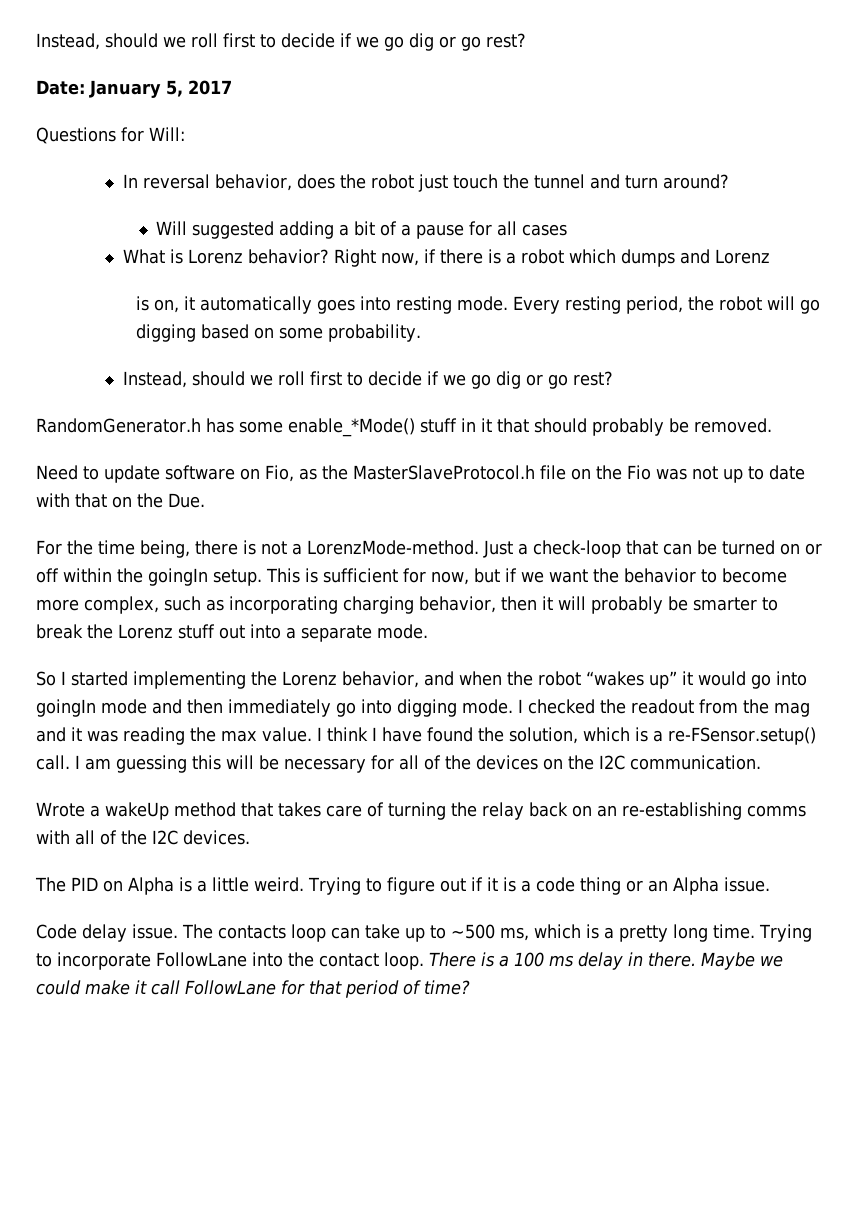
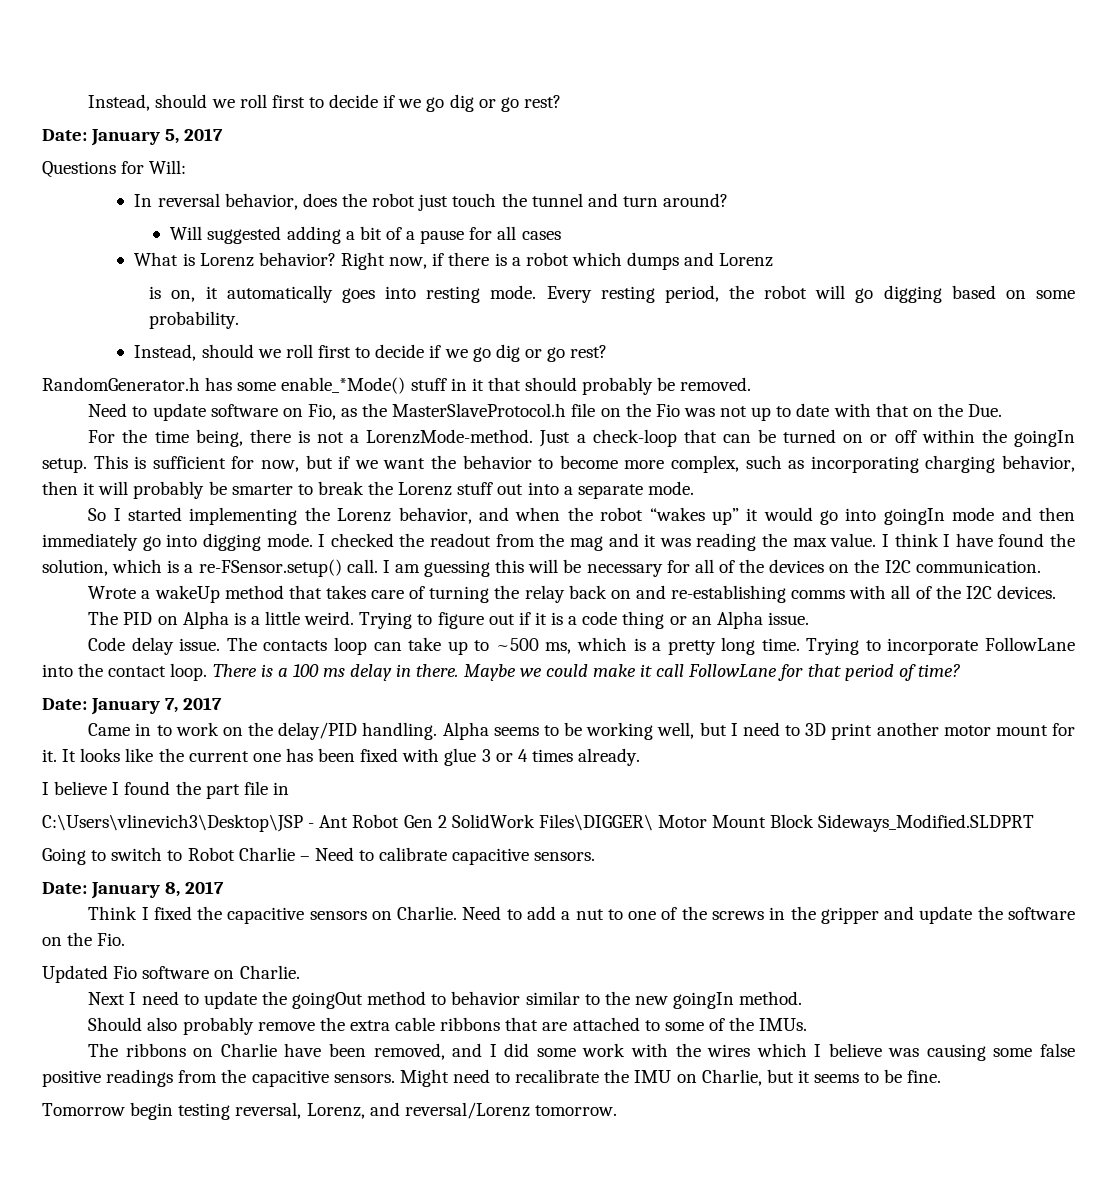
- Wrote a wakeUp method that takes care of turning the relay back on an re-establishing comms with all of the I2C devices.
+ Wrote a wakeUp method that takes care of turning the relay back on and re-establishing comms with all of the I2C devices.
+ Date: January 7, 2017
+ Came in to work on the delay/PID handling. Alpha seems to be working well, but I need to 3D print another motor mount for it. It looks like the current one has been fixed with glue 3 or 4 times already.
+ I believe I found the part file in
+ C:\Users\vlinevich3\Desktop\JSP - Ant Robot Gen 2 SolidWork Files\DIGGER\ Motor Mount Block Sideways_Modified.SLDPRT
+ Going to switch to Robot Charlie – Need to calibrate capacitive sensors.
+ Date: January 8, 2017
+ Think I fixed the capacitive sensors on Charlie. Need to add a nut to one of the screws in the gripper and update the software on the Fio.
+ Updated Fio software on Charlie.
+ Next I need to update the goingOut method to behavior similar to the new goingIn method.
+ Should also probably remove the extra cable ribbons that are attached to some of the IMUs.
+ The ribbons on Charlie have been removed, and I did some work with the wires which I believe was causing some false positive readings from the capacitive sensors. Might need to recalibrate the IMU on Charlie, but it seems to be fine.
+ Tomorrow begin testing reversal, Lorenz, and reversal/Lorenz tomorrow.

